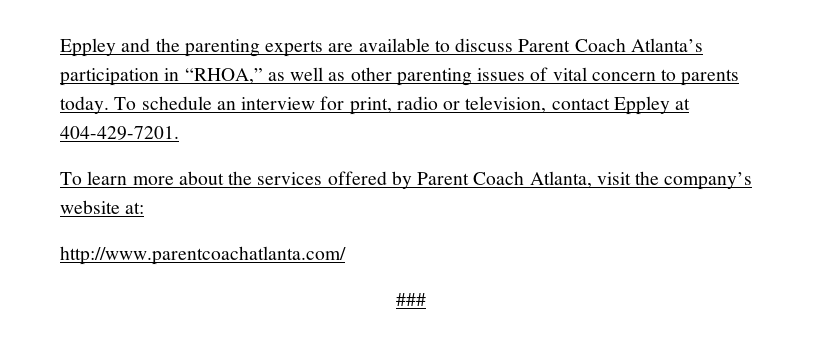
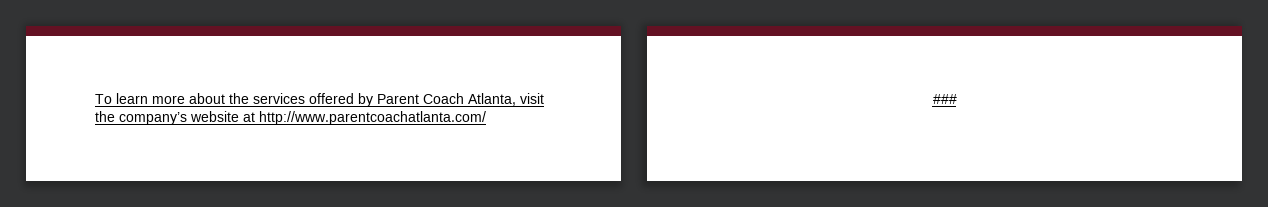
- Eppley and the parenting experts are available to discuss Parent Coach Atlanta’s participation in “RHOA,” as well as other parenting issues of vital concern to parents today. To schedule an interview for print, radio or television, contact Eppley at 404-429-7201.
- To learn more about the services offered by Parent Coach Atlanta, visit the company’s website at:
- http://www.parentcoachatlanta.com/
+ To learn more about the services offered by Parent Coach Atlanta, visit the company’s website at http://www.parentcoachatlanta.com/

